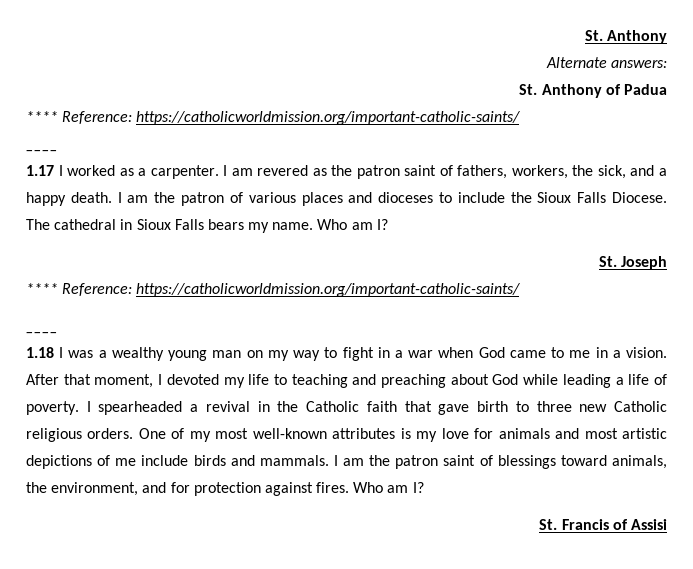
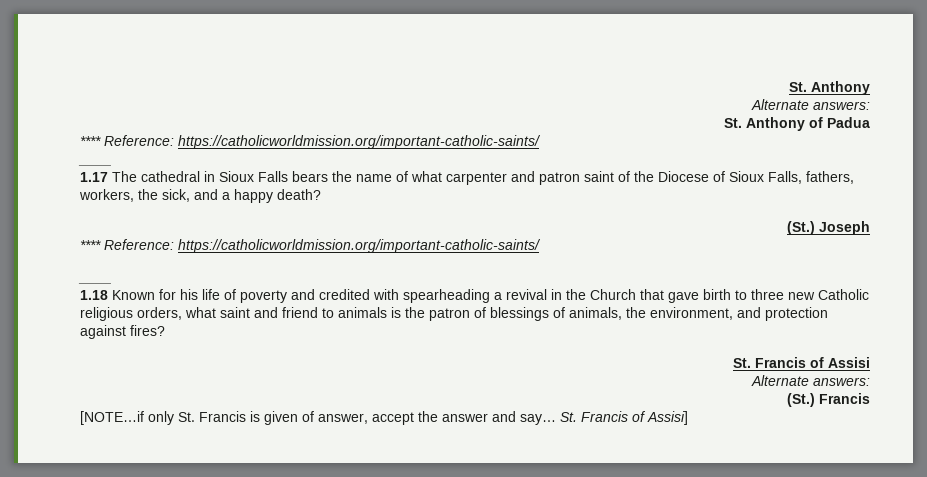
- 1.17 I worked as a carpenter. I am revered as the patron saint of fathers, workers, the sick, and a happy death. I am the patron of various places and dioceses to include the Sioux Falls Diocese. The cathedral in Sioux Falls bears my name. Who am I?
- St. Joseph
+ 1.17 The cathedral in Sioux Falls bears the name of what carpenter and patron saint of the Diocese of Sioux Falls, fathers, workers, the sick, and a happy death?
+ (St.) Joseph
- 1.18 I was a wealthy young man on my way to fight in a war when God came to me in a vision. After that moment, I devoted my life to teaching and preaching about God while leading a life of poverty. I spearheaded a revival in the Catholic faith that gave birth to three new Catholic religious orders. One of my most well-known attributes is my love for animals and most artistic depictions of me include birds and mammals. I am the patron saint of blessings toward animals, the environment, and for protection against fires. Who am I?
+ 1.18 Known for his life of poverty and credited with spearheading a revival in the Church that gave birth to three new Catholic religious orders, what saint and friend to animals is the patron of blessings of animals, the environment, and protection against fires?
  St. Francis of Assisi
+ Alternate answers:
+ (St.) Francis
+ [NOTE…if only St. Francis is given of answer, accept the answer and say… St. Francis of Assisi]

